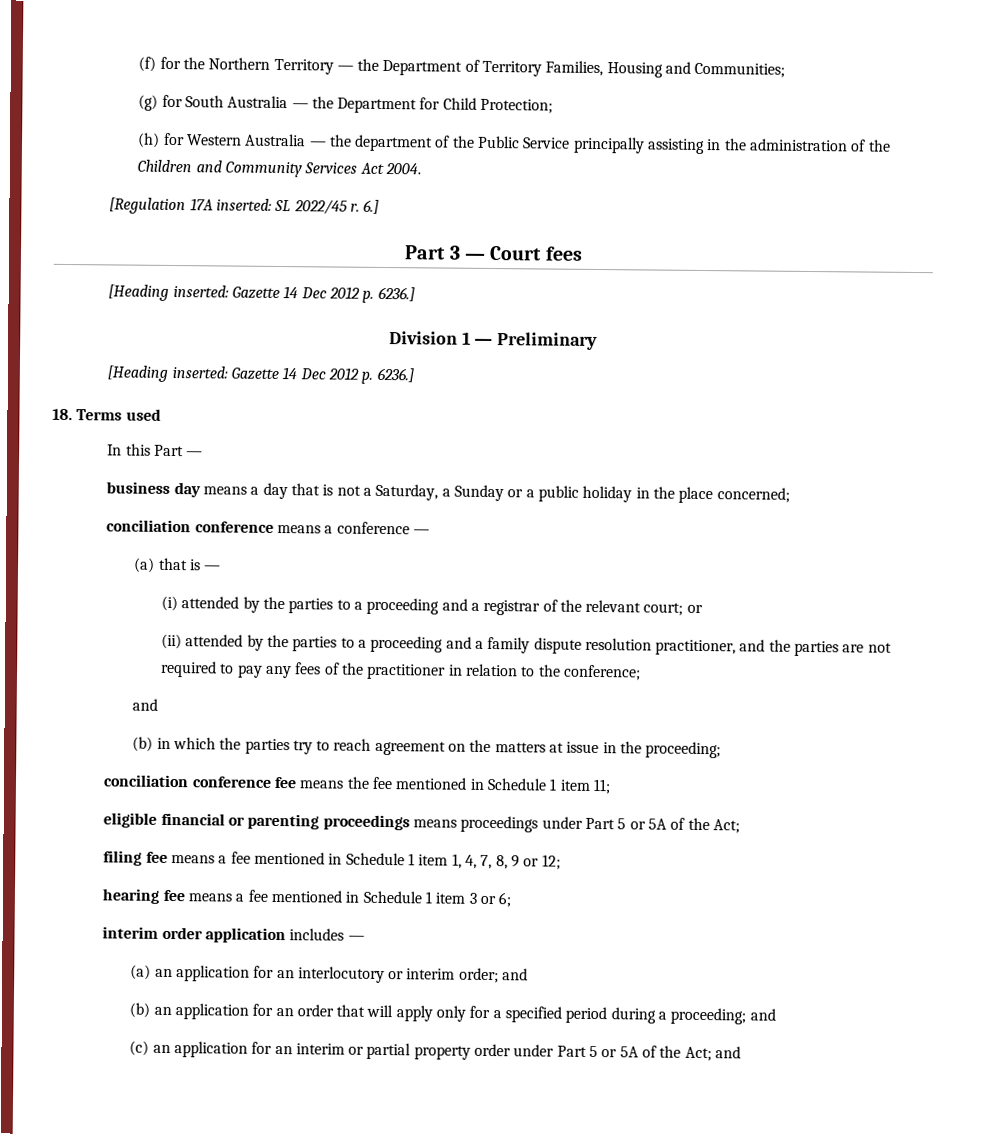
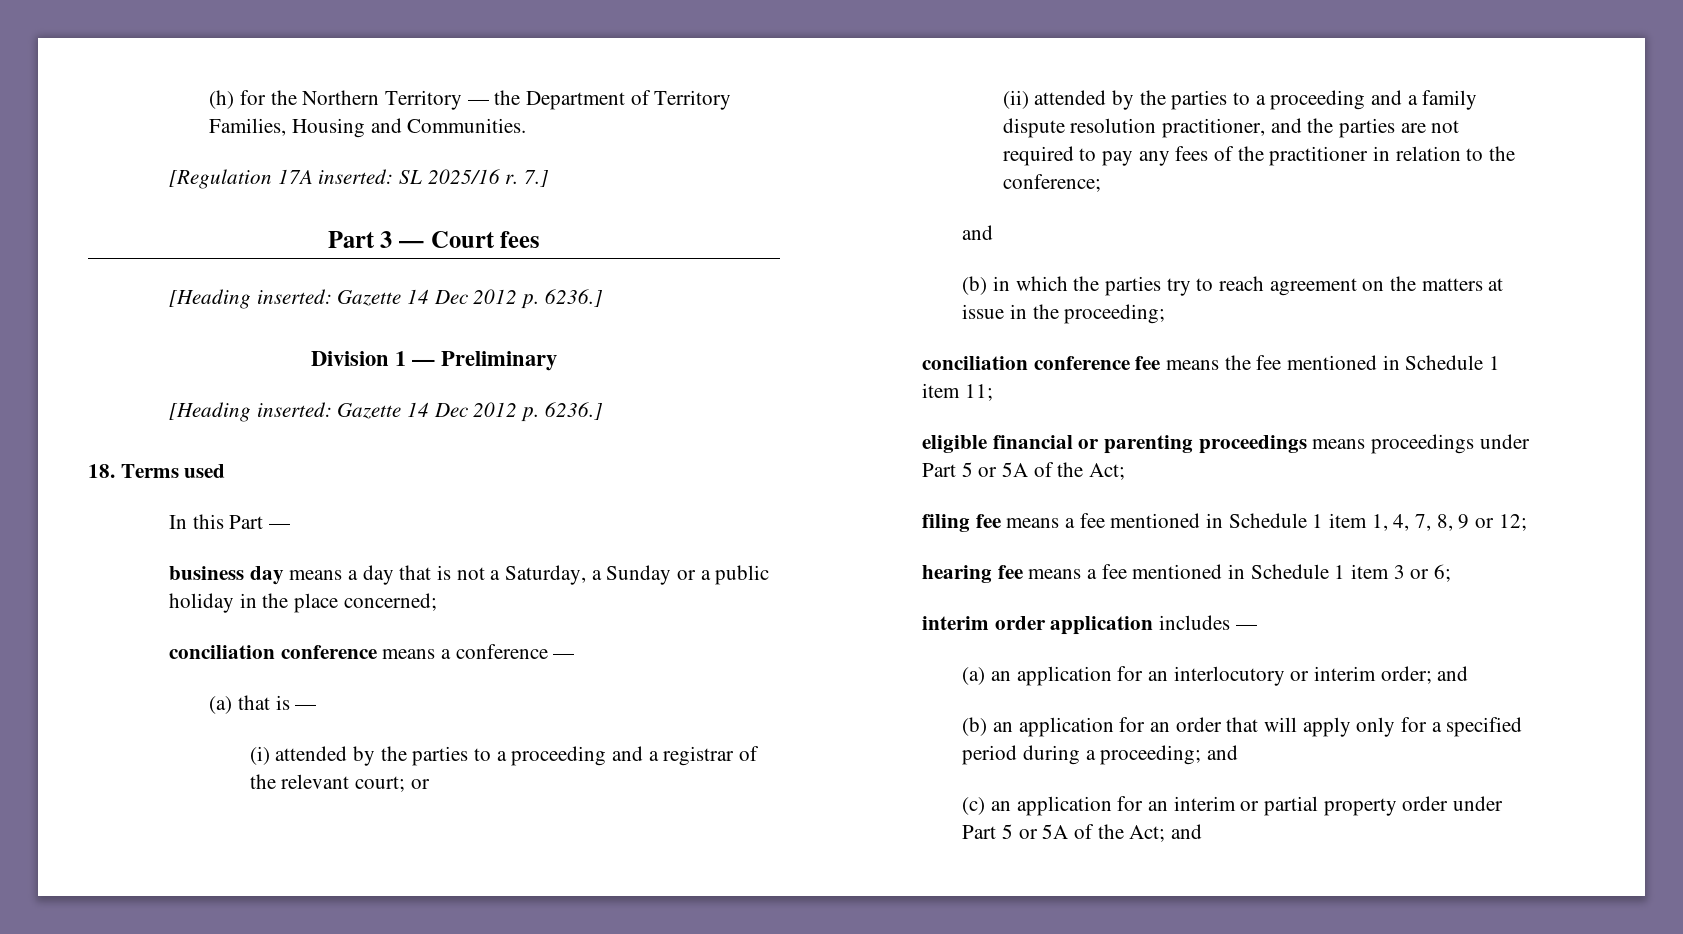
- (f) for the Northern Territory — the Department of Territory Families, Housing and Communities;
- (g) for South Australia — the Department for Child Protection;
- (h) for Western Australia — the department of the Public Service principally assisting in the administration of the Children and Community Services Act 2004.
+ (h) for the Northern Territory — the Department of Territory Families, Housing and Communities.
- [Regulation 17A inserted: SL 2022/45 r. 6.]
+ [Regulation 17A inserted: SL 2025/16 r. 7.]

